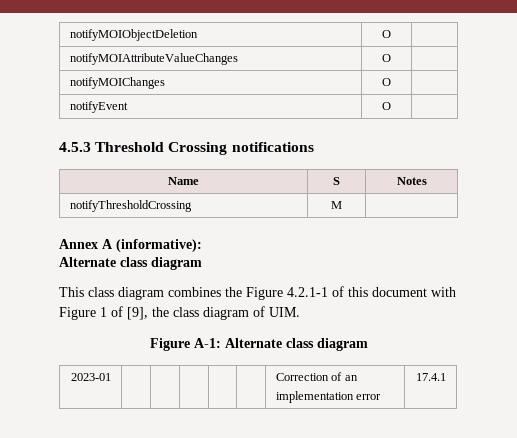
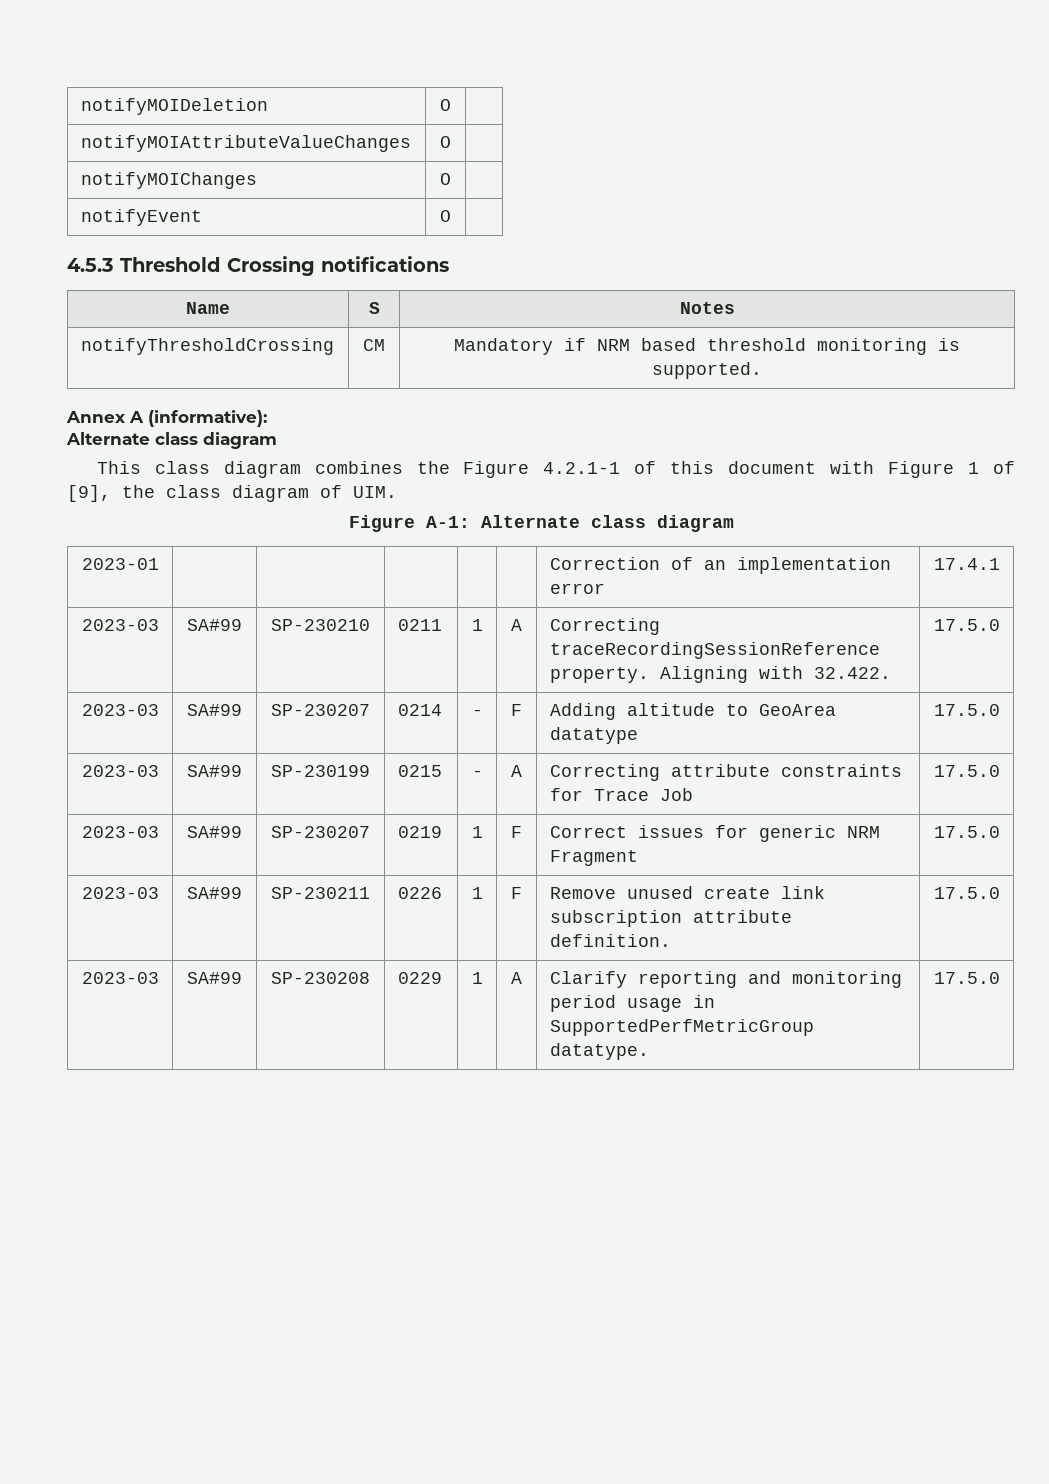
- notifyMOIObjectDeletion | O |
+ notifyMOIDeletion | O |
- notifyThresholdCrossing | M |
+ notifyThresholdCrossing | CM | Mandatory if NRM based threshold monitoring is supported.
+ 2023-03 | SA#99 | SP-230210 | 0211 | 1 | A | Correcting traceRecordingSessionReference property. Aligning with 32.422. | 17.5.0
+ 2023-03 | SA#99 | SP-230207 | 0214 | - | F | Adding altitude to GeoArea datatype | 17.5.0
+ 2023-03 | SA#99 | SP-230199 | 0215 | - | A | Correcting attribute constraints for Trace Job | 17.5.0
+ 2023-03 | SA#99 | SP-230207 | 0219 | 1 | F | Correct issues for generic NRM Fragment | 17.5.0
+ 2023-03 | SA#99 | SP-230211 | 0226 | 1 | F | Remove unused create link subscription attribute definition. | 17.5.0
+ 2023-03 | SA#99 | SP-230208 | 0229 | 1 | A | Clarify reporting and monitoring period usage in SupportedPerfMetricGroup datatype. | 17.5.0

